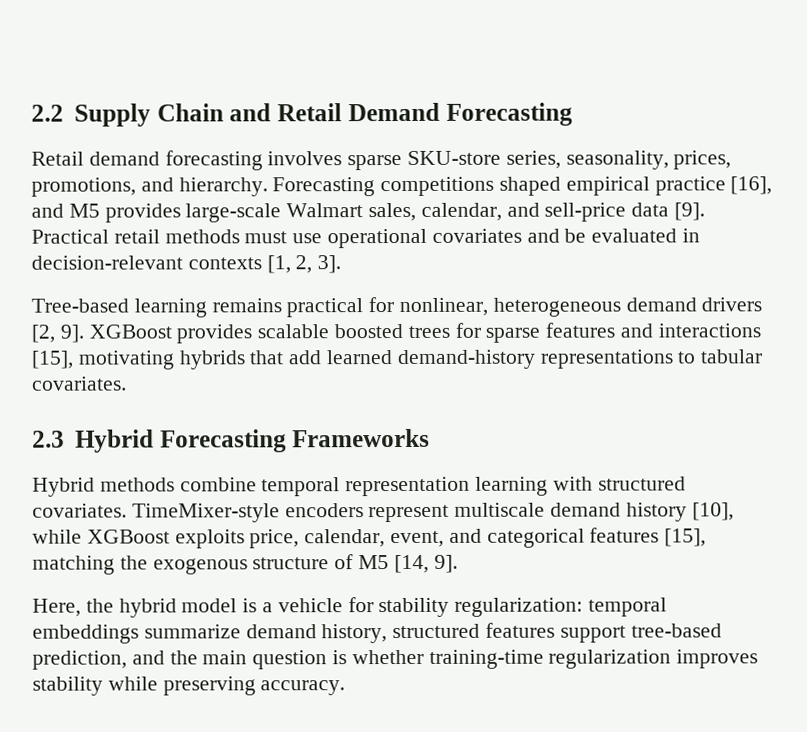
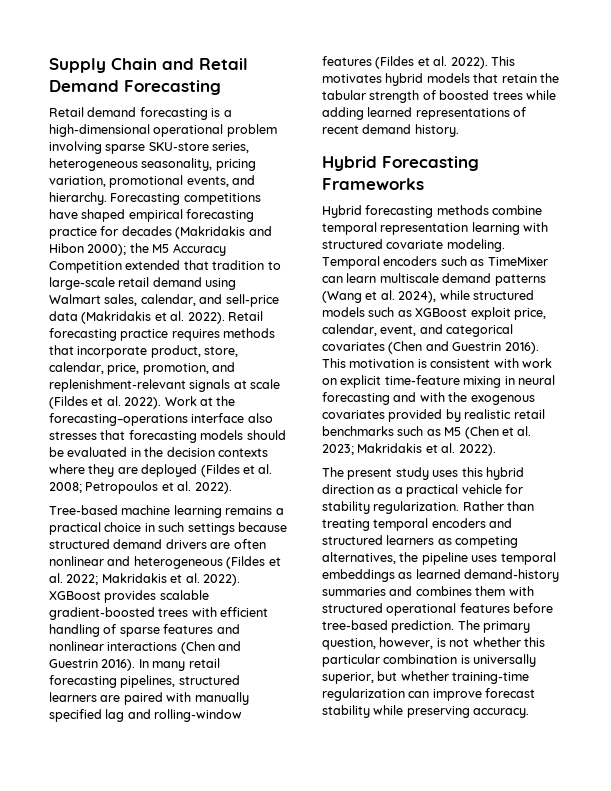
- 2.2 Supply Chain and Retail Demand Forecasting
+ Supply Chain and Retail Demand Forecasting
- Retail demand forecasting involves sparse SKU-store series, seasonality, prices, promotions, and hierarchy.
+ Retail demand forecasting is a high-dimensional operational problem involving sparse SKU-store series, heterogeneous seasonality, pricing variation, promotional events, and hierarchy.
- Forecasting competitions shaped empirical practice [16], and M5 provides large-scale Walmart sales, calendar, and sell-price data [9]. Practical retail methods must use operational covariates and be evaluated in decision-relevant contexts [1, 2, 3].
+ Forecasting competitions have shaped empirical forecasting practice for decades (Makridakis and Hibon 2000); the M5 Accuracy Competition extended that tradition to large-scale retail demand using Walmart sales, calendar, and sell-price data (Makridakis et al. 2022). Retail forecasting practice requires methods that incorporate product, store, calendar, price, promotion, and replenishment-relevant signals at scale (Fildes et al. 2022). Work at the forecasting–operations interface also stresses that forecasting models should be evaluated in the decision contexts where they are deployed (Fildes et al. 2008; Petropoulos et al. 2022).
- Tree-based learning remains practical for nonlinear, heterogeneous demand drivers [2, 9]. XGBoost provides scalable boosted trees for sparse features and interactions [15], motivating hybrids that add learned demand-history representations to tabular covariates.
- 2.3 Hybrid Forecasting Frameworks
+ Tree-based machine learning remains a practical choice in such settings because structured demand drivers are often nonlinear and heterogeneous (Fildes et al. 2022; Makridakis et al. 2022). XGBoost provides scalable gradient-boosted trees with efficient handling of sparse features and nonlinear interactions (Chen and Guestrin 2016). In many retail forecasting pipelines, structured learners are paired with manually specified lag and rolling-window features (Fildes et al. 2022). This motivates hybrid models that retain the tabular strength of boosted trees while adding learned representations of recent demand history.
+ Hybrid Forecasting Frameworks
- Hybrid methods combine temporal representation learning with structured covariates. TimeMixer-style encoders represent multiscale demand history [10], while XGBoost exploits price, calendar, event, and categorical features [15], matching the exogenous structure of M5 [14, 9].
- Here, the hybrid model is a vehicle for stability regularization: temporal embeddings summarize demand history, structured features support tree-based prediction, and the main question is whether training-time regularization improves stability while preserving accuracy.
+ Hybrid forecasting methods combine temporal representation learning with structured covariate modeling. Temporal encoders such as TimeMixer can learn multiscale demand patterns (Wang et al. 2024), while structured models such as XGBoost exploit price, calendar, event, and categorical covariates (Chen and Guestrin 2016). This motivation is consistent with work on explicit time-feature mixing in neural forecasting and with the exogenous covariates provided by realistic retail benchmarks such as M5 (Chen et al. 2023; Makridakis et al. 2022).
+ The present study uses this hybrid direction as a practical vehicle for stability regularization. Rather than treating temporal encoders and structured learners as competing alternatives, the pipeline uses temporal embeddings as learned demand-history summaries and combines them with structured operational features before tree-based prediction. The primary question, however, is not whether this particular combination is universally superior, but whether training-time regularization can improve forecast stability while preserving accuracy.

